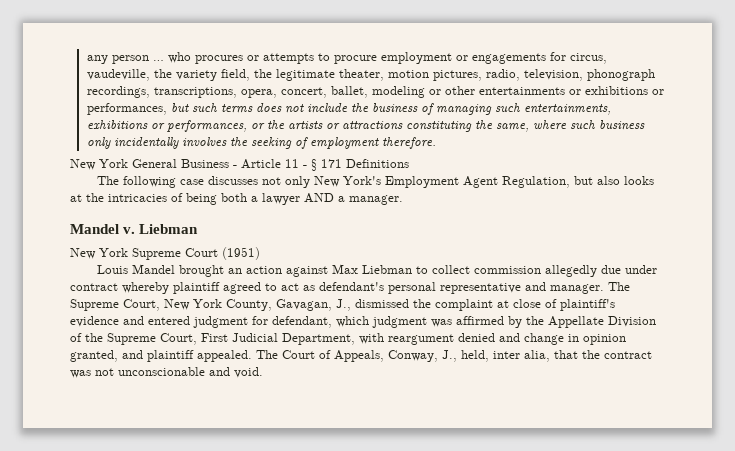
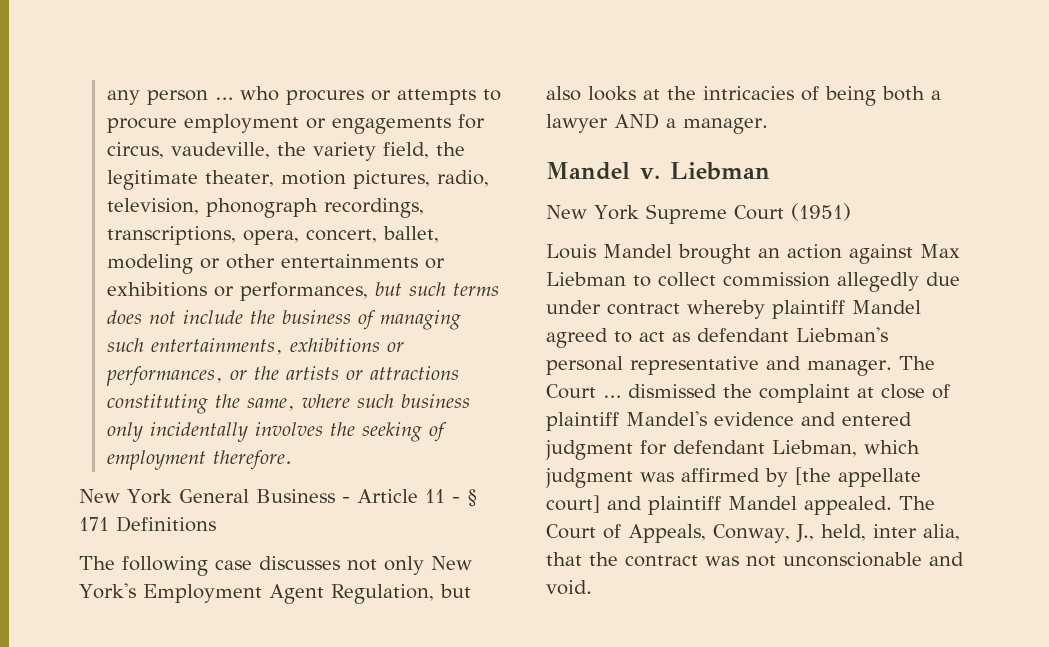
- Louis Mandel brought an action against Max Liebman to collect commission allegedly due under contract whereby plaintiff agreed to act as defendant's personal representative and manager.
+ Louis Mandel brought an action against Max Liebman to collect commission allegedly due under contract whereby plaintiff Mandel agreed to act as defendant Liebman's personal representative and manager.
- The Supreme Court, New York County, Gavagan, J., dismissed the complaint at close of plaintiff's evidence and entered judgment for defendant, which judgment was affirmed by the Appellate Division of the Supreme Court, First Judicial Department, with reargument denied and change in opinion granted, and plaintiff appealed.
+ The Court … dismissed the complaint at close of plaintiff Mandel's evidence and entered judgment for defendant Liebman, which judgment was affirmed by [the appellate court] and plaintiff Mandel appealed.

